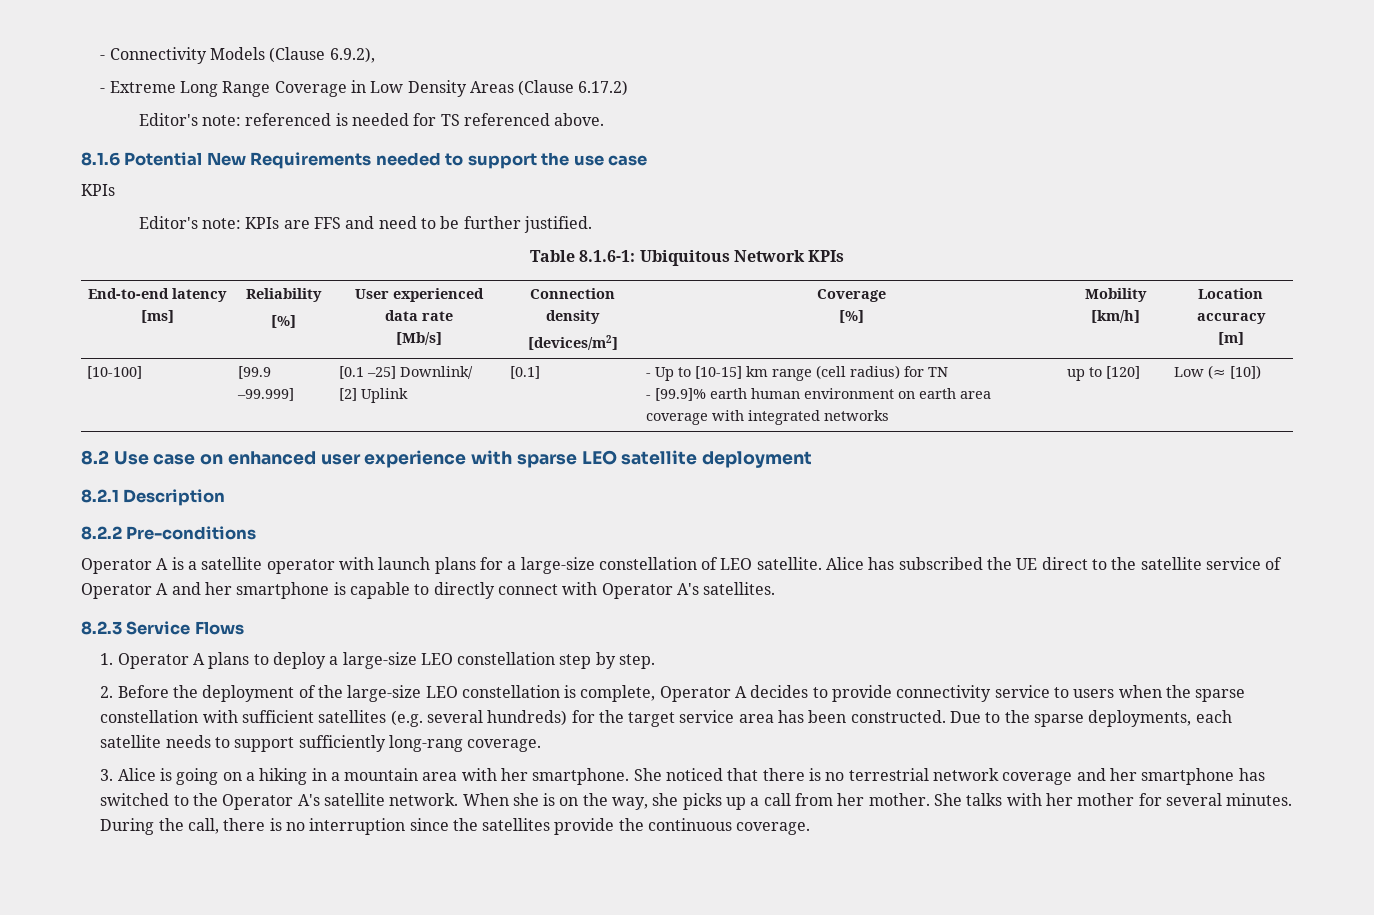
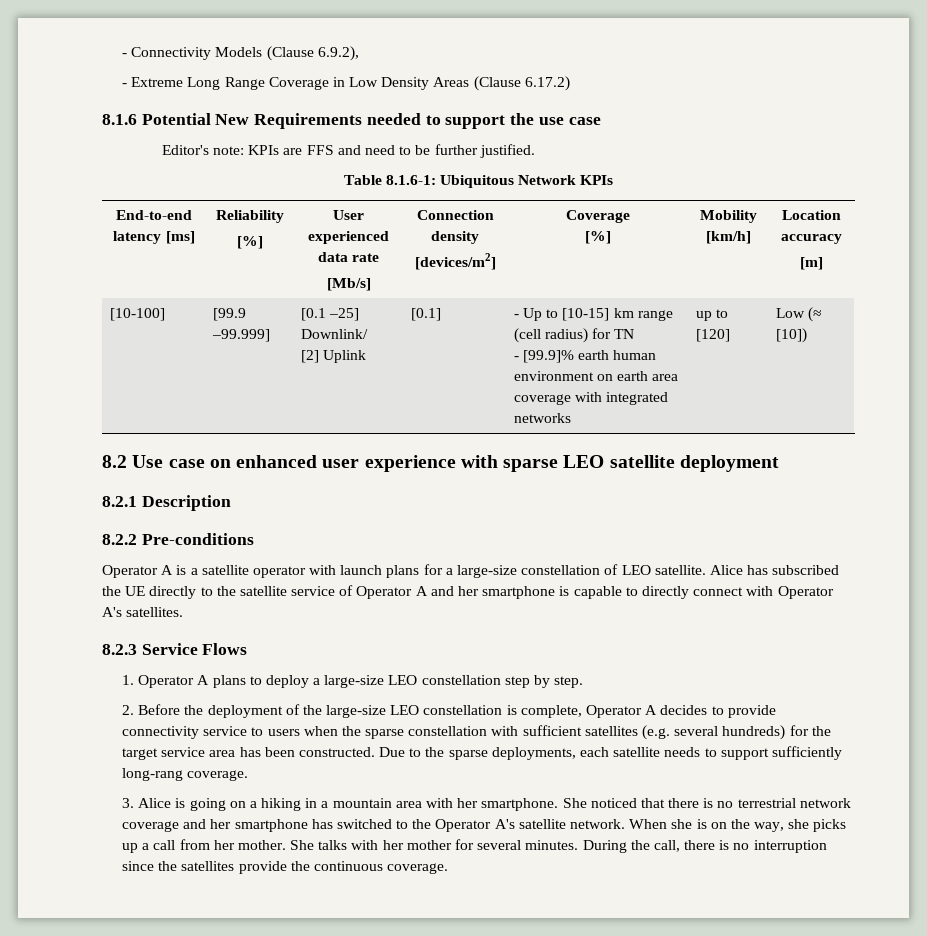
- Editor's note: referenced is needed for TS referenced above.
  8.1.6 Potential New Requirements needed to support the use case
- KPIs
- Alice has subscribed the UE direct to the satellite service of Operator A and her smartphone is capable to directly connect with Operator A's satellites.
+ Alice has subscribed the UE directly to the satellite service of Operator A and her smartphone is capable to directly connect with Operator A's satellites.

